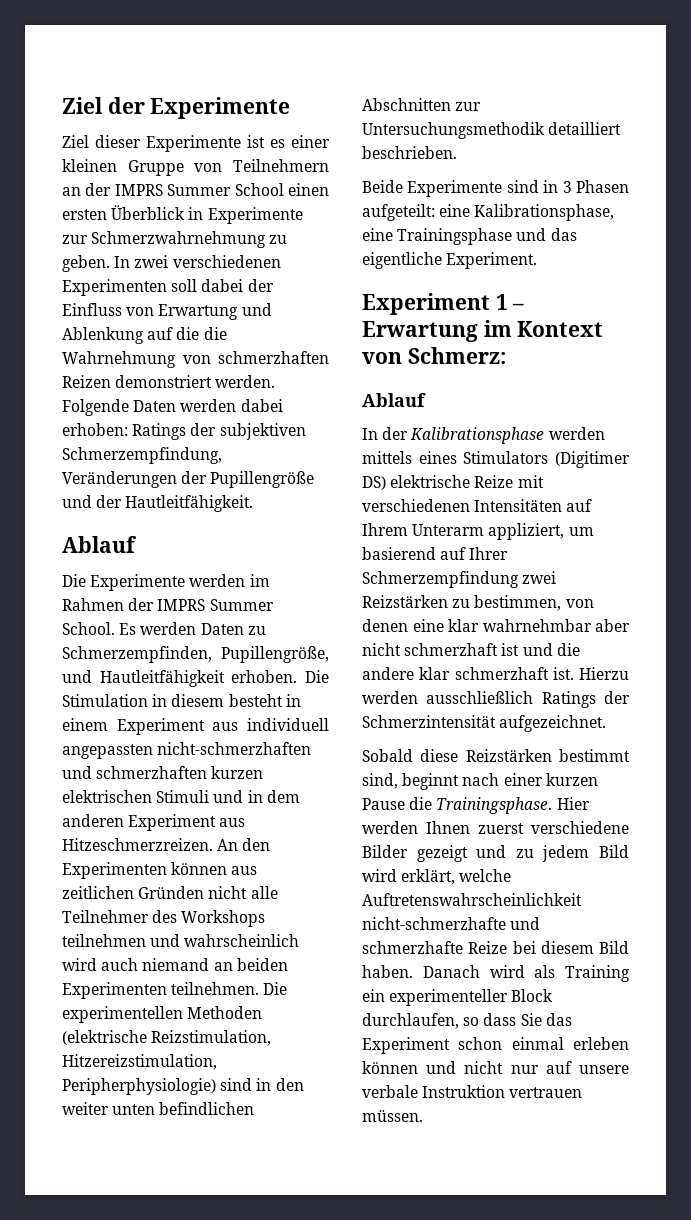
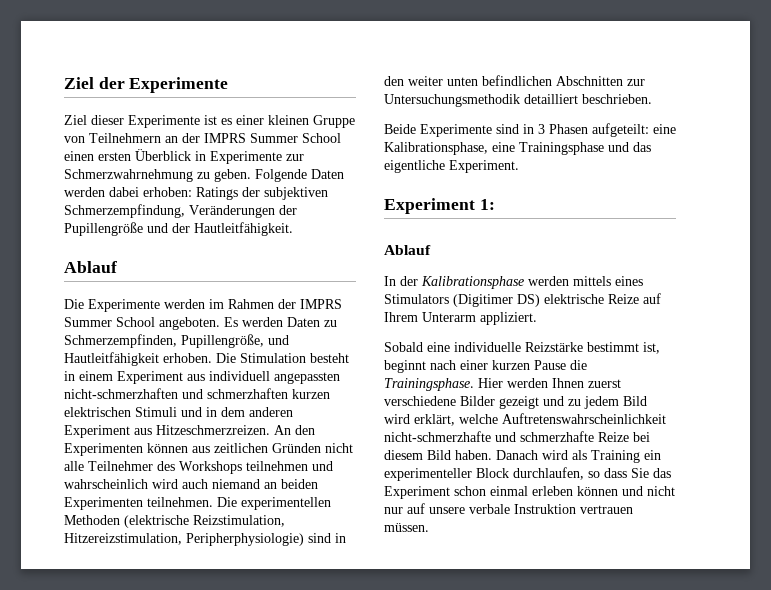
- In zwei verschiedenen Experimenten soll dabei der Einfluss von Erwartung und Ablenkung auf die die Wahrnehmung von schmerzhaften Reizen demonstriert werden.
- Die Experimente werden im Rahmen der IMPRS Summer School.
+ Die Experimente werden im Rahmen der IMPRS Summer School angeboten.
- Die Stimulation in diesem besteht in einem Experiment aus individuell angepassten nicht-schmerzhaften und schmerzhaften kurzen elektrischen Stimuli und in dem anderen Experiment aus Hitzeschmerzreizen.
+ Die Stimulation besteht in einem Experiment aus individuell angepassten nicht-schmerzhaften und schmerzhaften kurzen elektrischen Stimuli und in dem anderen Experiment aus Hitzeschmerzreizen.
- Experiment 1 – Erwartung im Kontext von Schmerz:
+ Experiment 1:
- In der Kalibrationsphase werden mittels eines Stimulators (Digitimer DS) elektrische Reize mit verschiedenen Intensitäten auf Ihrem Unterarm appliziert, um basierend auf Ihrer Schmerzempfindung zwei Reizstärken zu bestimmen, von denen eine klar wahrnehmbar aber nicht schmerzhaft ist und die andere klar schmerzhaft ist. Hierzu werden ausschließlich Ratings der Schmerzintensität aufgezeichnet.
- Sobald diese Reizstärken bestimmt sind, beginnt nach einer kurzen Pause die Trainingsphase.
+ In der Kalibrationsphase werden mittels eines Stimulators (Digitimer DS) elektrische Reize auf Ihrem Unterarm appliziert.
+ Sobald eine individuelle Reizstärke bestimmt ist, beginnt nach einer kurzen Pause die Trainingsphase.

